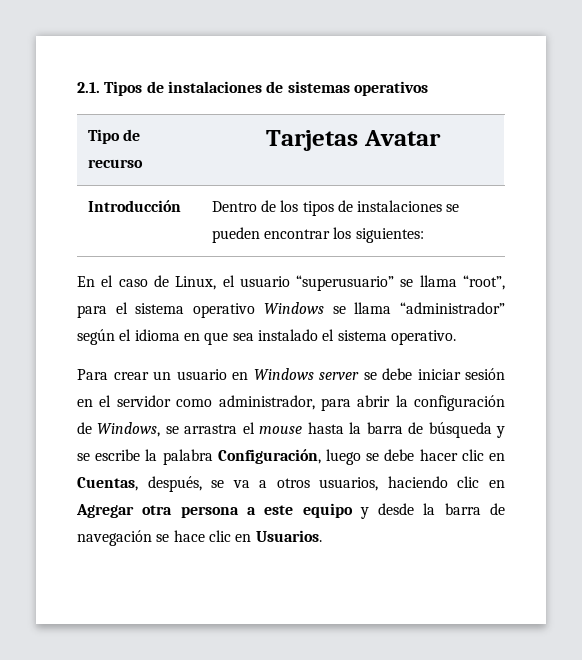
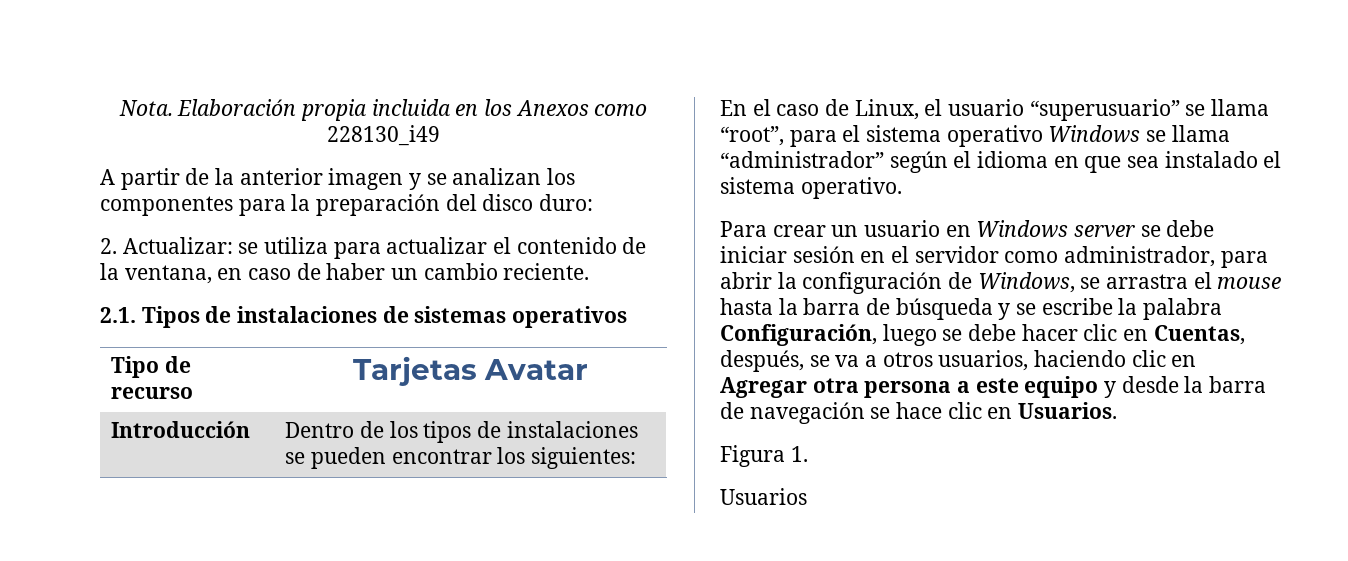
+ Nota. Elaboración propia incluida en los Anexos como 228130_i49
+ A partir de la anterior imagen y se analizan los componentes para la preparación del disco duro:
+ 2. Actualizar: se utiliza para actualizar el contenido de la ventana, en caso de haber un cambio reciente.
+ Figura 1.
+ Usuarios

